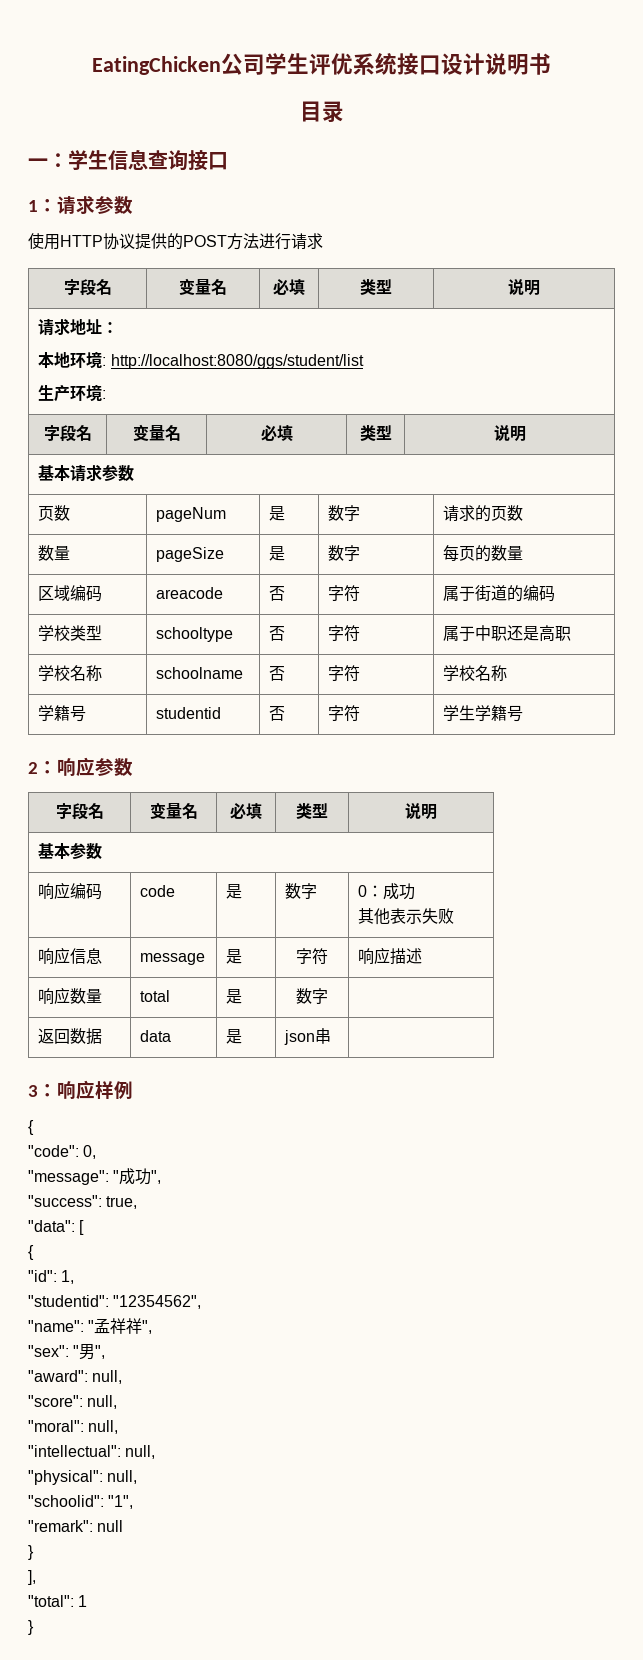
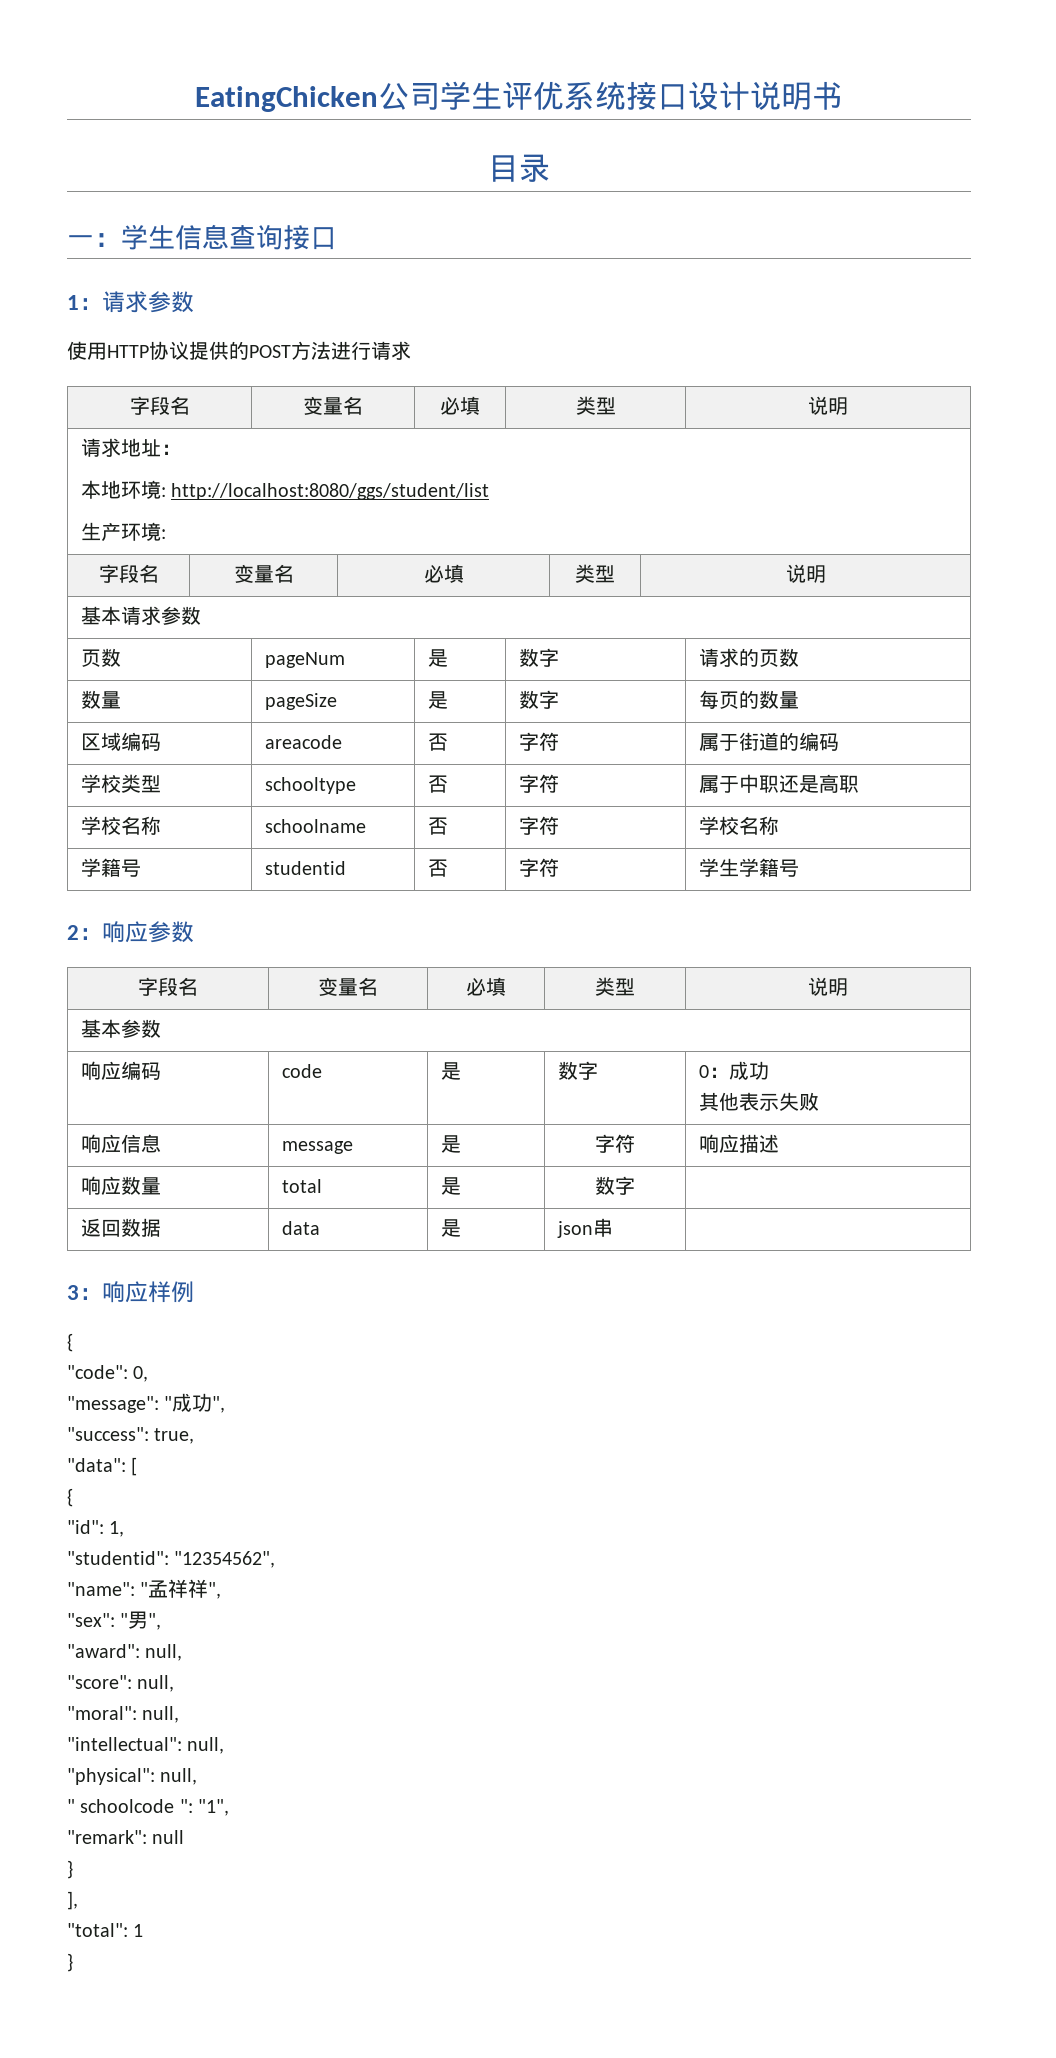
- "schoolid": "1",
+ " schoolcode ": "1",

